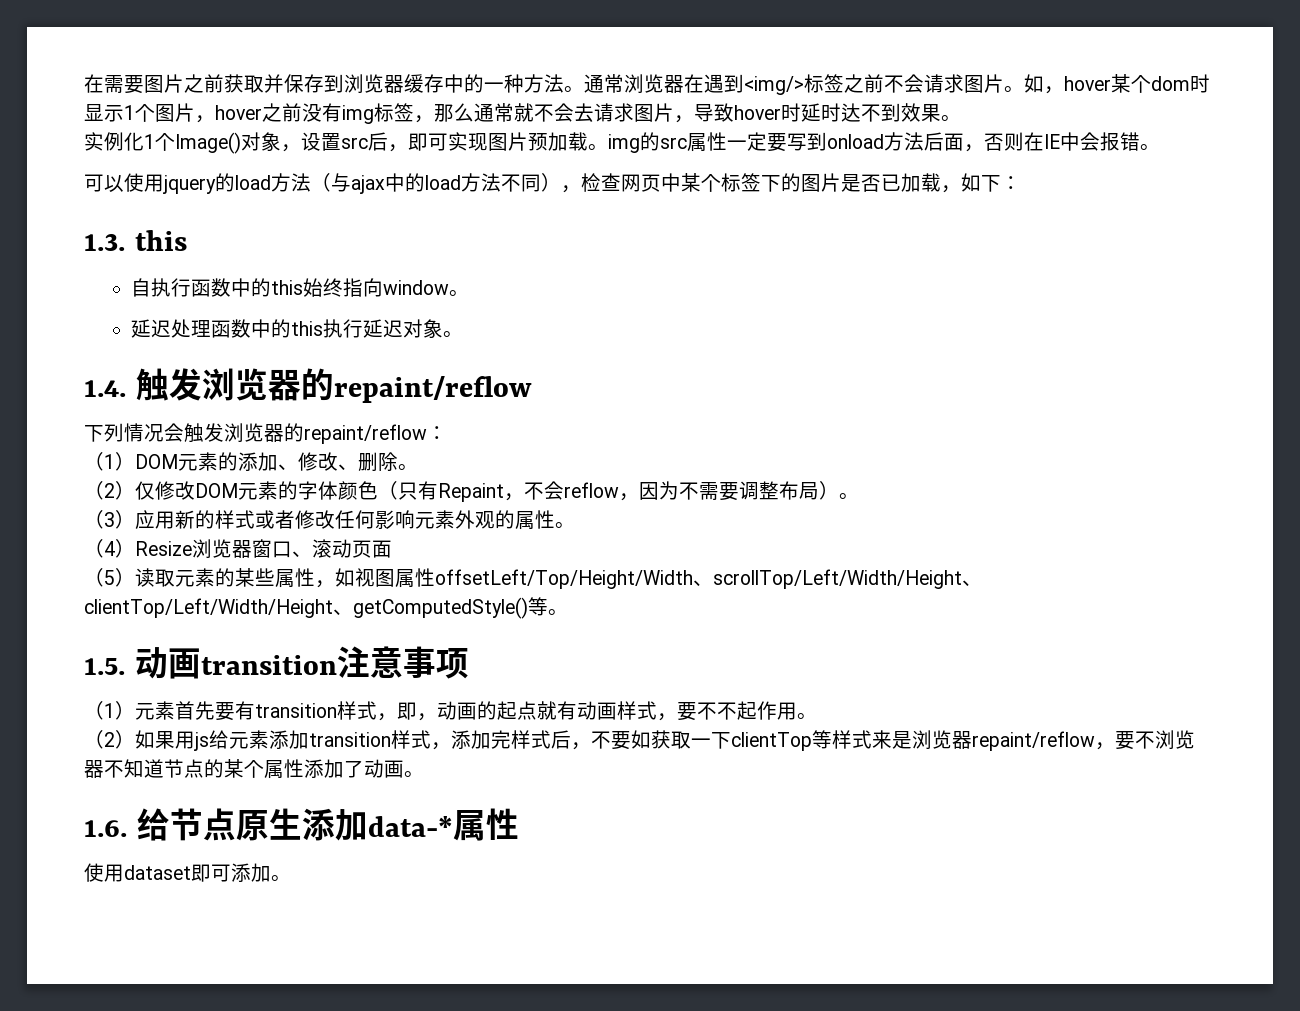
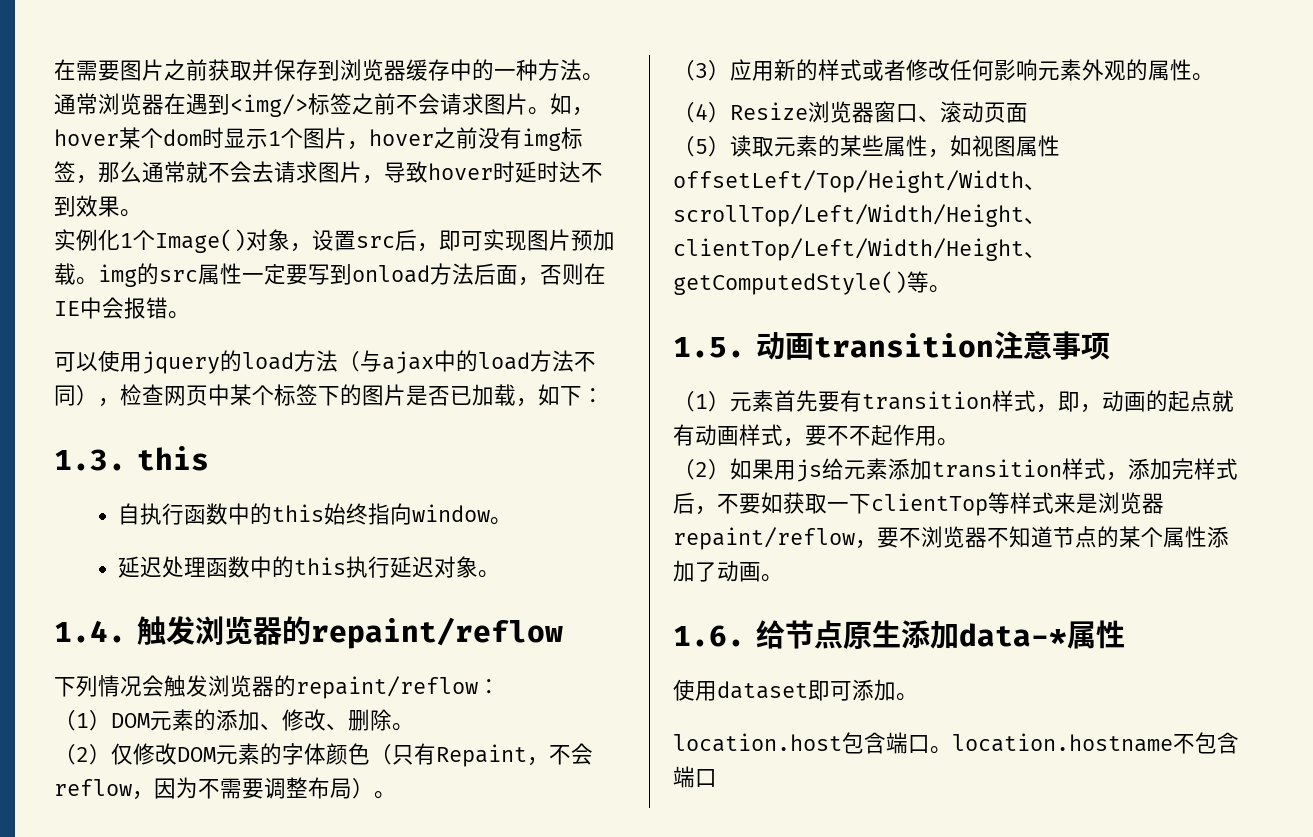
+ location.host包含端口。location.hostname不包含端口

